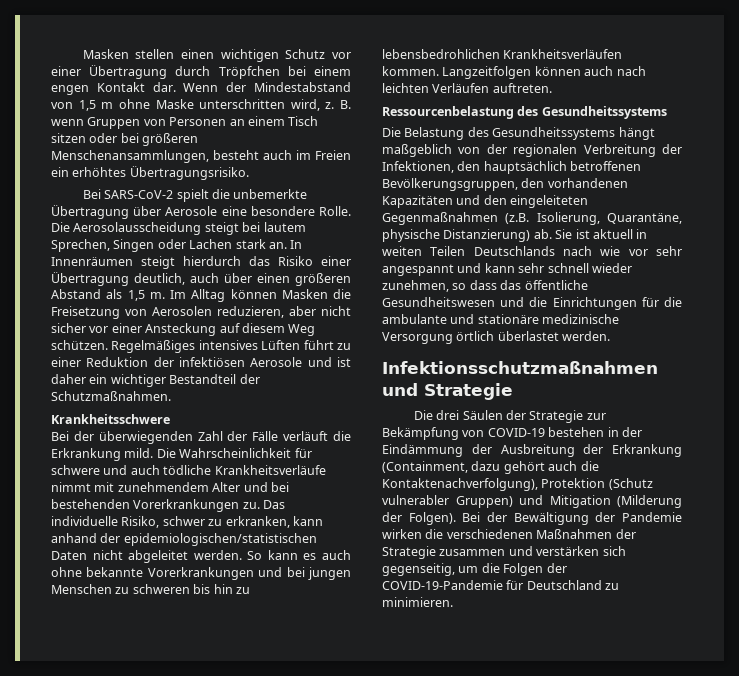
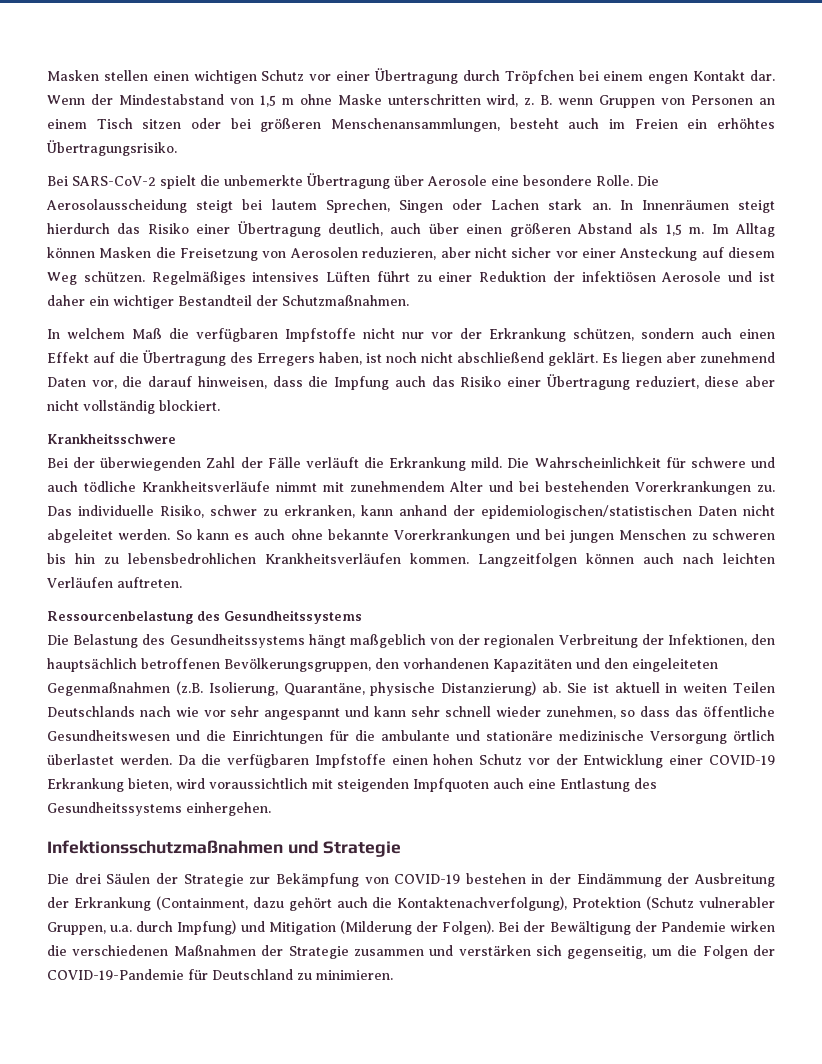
+ In welchem Maß die verfügbaren Impfstoffe nicht nur vor der Erkrankung schützen, sondern auch einen Effekt auf die Übertragung des Erregers haben, ist noch nicht abschließend geklärt. Es liegen aber zunehmend Daten vor, die darauf hinweisen, dass die Impfung auch das Risiko einer Übertragung reduziert, diese aber nicht vollständig blockiert.
+ Da die verfügbaren Impfstoffe einen hohen Schutz vor der Entwicklung einer COVID-19 Erkrankung bieten, wird voraussichtlich mit steigenden Impfquoten auch eine Entlastung des Gesundheitssystems einhergehen.
- Die drei Säulen der Strategie zur Bekämpfung von COVID-19 bestehen in der Eindämmung der Ausbreitung der Erkrankung (Containment, dazu gehört auch die Kontaktenachverfolgung), Protektion (Schutz vulnerabler Gruppen) und Mitigation (Milderung der Folgen).
+ Die drei Säulen der Strategie zur Bekämpfung von COVID-19 bestehen in der Eindämmung der Ausbreitung der Erkrankung (Containment, dazu gehört auch die Kontaktenachverfolgung), Protektion (Schutz vulnerabler Gruppen, u.a. durch Impfung) und Mitigation (Milderung der Folgen).

